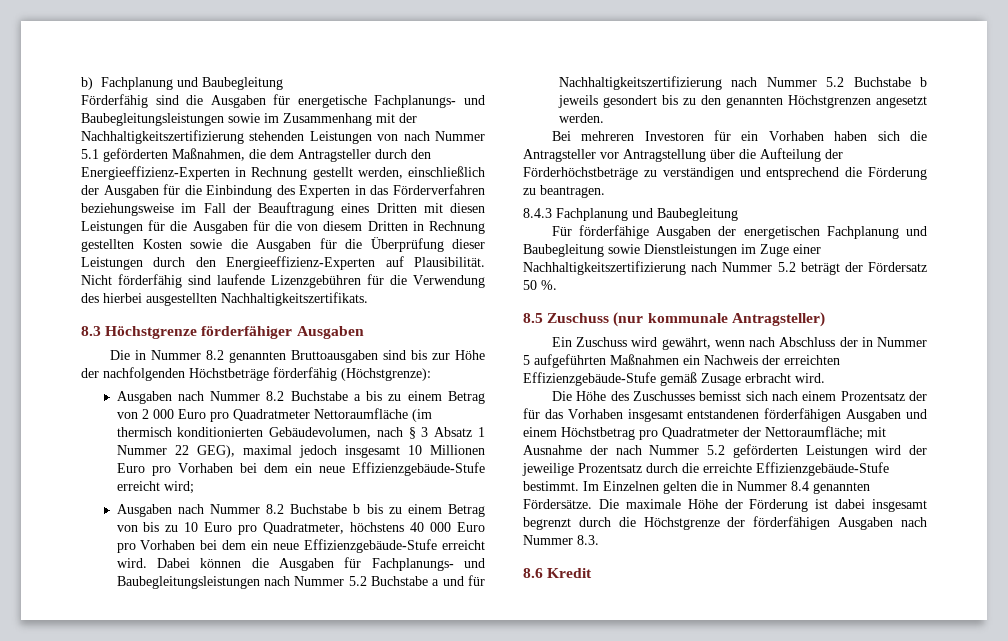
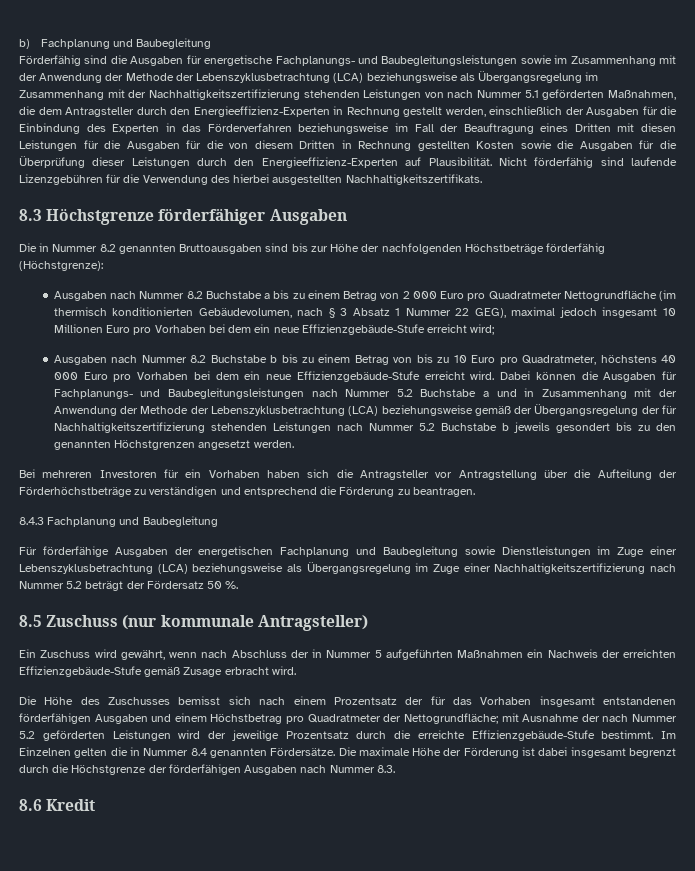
- Förderfähig sind die Ausgaben für energetische Fachplanungs- und Baubegleitungsleistungen sowie im Zusammenhang mit der Nachhaltigkeitszertifizierung stehenden Leistungen von nach Nummer 5.1 geförderten Maßnahmen, die dem Antragsteller durch den Energieeffizienz-Experten in Rechnung gestellt werden, einschließlich der Ausgaben für die Einbindung des Experten in das Förderverfahren beziehungsweise im Fall der Beauftragung eines Dritten mit diesen Leistungen für die Ausgaben für die von diesem Dritten in Rechnung gestellten Kosten sowie die Ausgaben für die Überprüfung dieser Leistungen durch den Energieeffizienz-Experten auf Plausibilität.
+ Förderfähig sind die Ausgaben für energetische Fachplanungs- und Baubegleitungsleistungen sowie im Zusammenhang mit der Anwendung der Methode der Lebenszyklusbetrachtung (LCA) beziehungsweise als Übergangsregelung im Zusammenhang mit der Nachhaltigkeitszertifizierung stehenden Leistungen von nach Nummer 5.1 geförderten Maßnahmen, die dem Antragsteller durch den Energieeffizienz-Experten in Rechnung gestellt werden, einschließlich der Ausgaben für die Einbindung des Experten in das Förderverfahren beziehungsweise im Fall der Beauftragung eines Dritten mit diesen Leistungen für die Ausgaben für die von diesem Dritten in Rechnung gestellten Kosten sowie die Ausgaben für die Überprüfung dieser Leistungen durch den Energieeffizienz-Experten auf Plausibilität.
- Ausgaben nach Nummer 8.2 Buchstabe a bis zu einem Betrag von 2 000 Euro pro Quadratmeter Nettoraumfläche (im thermisch konditionierten Gebäudevolumen, nach § 3 Absatz 1 Nummer 22 GEG), maximal jedoch insgesamt 10 Millionen Euro pro Vorhaben bei dem ein neue Effizienzgebäude-Stufe erreicht wird;
+ Ausgaben nach Nummer 8.2 Buchstabe a bis zu einem Betrag von 2 000 Euro pro Quadratmeter Nettogrundfläche (im thermisch konditionierten Gebäudevolumen, nach § 3 Absatz 1 Nummer 22 GEG), maximal jedoch insgesamt 10 Millionen Euro pro Vorhaben bei dem ein neue Effizienzgebäude-Stufe erreicht wird;
- Dabei können die Ausgaben für Fachplanungs- und Baubegleitungsleistungen nach Nummer 5.2 Buchstabe a und für Nachhaltigkeitszertifizierung nach Nummer 5.2 Buchstabe b jeweils gesondert bis zu den genannten Höchstgrenzen angesetzt werden.
+ Dabei können die Ausgaben für Fachplanungs- und Baubegleitungsleistungen nach Nummer 5.2 Buchstabe a und in Zusammenhang mit der Anwendung der Methode der Lebenszyklusbetrachtung (LCA) beziehungsweise gemäß der Übergangsregelung der für Nachhaltigkeitszertifizierung stehenden Leistungen nach Nummer 5.2 Buchstabe b jeweils gesondert bis zu den genannten Höchstgrenzen angesetzt werden.
- Für förderfähige Ausgaben der energetischen Fachplanung und Baubegleitung sowie Dienstleistungen im Zuge einer Nachhaltigkeitszertifizierung nach Nummer 5.2 beträgt der Fördersatz 50 %.
+ Für förderfähige Ausgaben der energetischen Fachplanung und Baubegleitung sowie Dienstleistungen im Zuge einer Lebenszyklusbetrachtung (LCA) beziehungsweise als Übergangsregelung im Zuge einer Nachhaltigkeitszertifizierung nach Nummer 5.2 beträgt der Fördersatz 50 %.
- Die Höhe des Zuschusses bemisst sich nach einem Prozentsatz der für das Vorhaben insgesamt entstandenen förderfähigen Ausgaben und einem Höchstbetrag pro Quadratmeter der Nettoraumfläche; mit Ausnahme der nach Nummer 5.2 geförderten Leistungen wird der jeweilige Prozentsatz durch die erreichte Effizienzgebäude-Stufe bestimmt.
+ Die Höhe des Zuschusses bemisst sich nach einem Prozentsatz der für das Vorhaben insgesamt entstandenen förderfähigen Ausgaben und einem Höchstbetrag pro Quadratmeter der Nettogrundfläche; mit Ausnahme der nach Nummer 5.2 geförderten Leistungen wird der jeweilige Prozentsatz durch die erreichte Effizienzgebäude-Stufe bestimmt.

